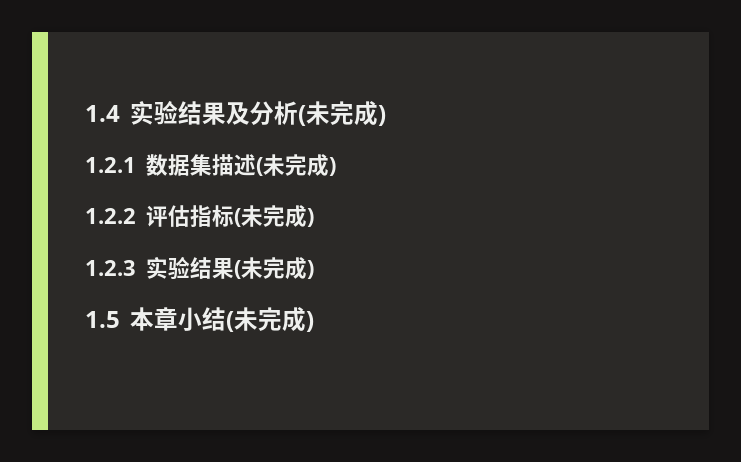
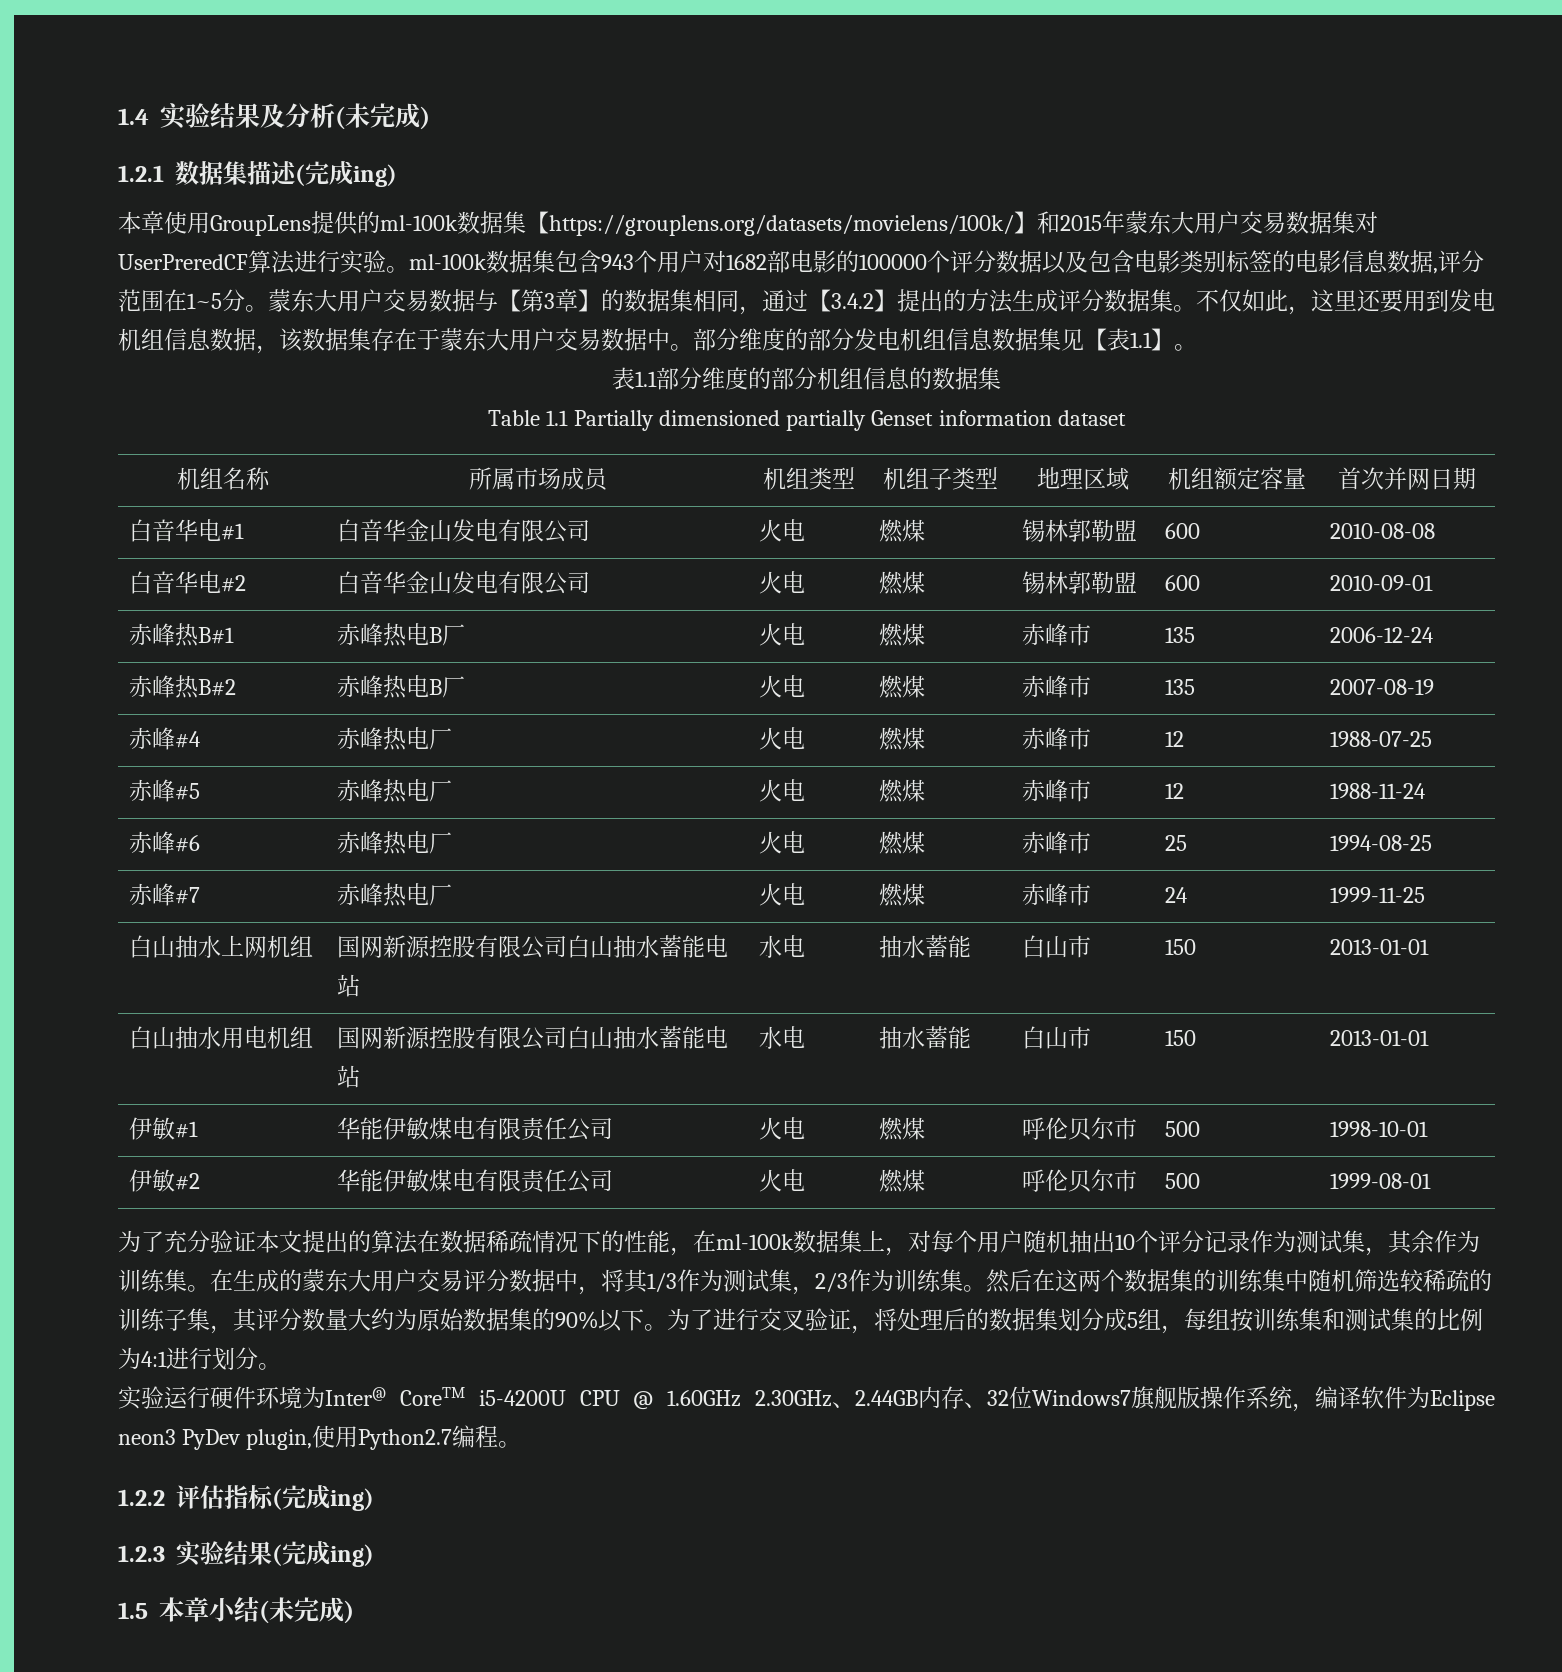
- 1.2.1数据集描述(未完成)
+ 1.2.1数据集描述(完成ing)
+ 本章使用GroupLens提供的ml-100k数据集【https://grouplens.org/datasets/movielens/100k/】和2015年蒙东大用户交易数据集对UserPreredCF算法进行实验。ml-100k数据集包含943个用户对1682部电影的100000个评分数据以及包含电影类别标签的电影信息数据,评分范围在1~5分。蒙东大用户交易数据与【第3章】的数据集相同，通过【3.4.2】提出的方法生成评分数据集。不仅如此，这里还要用到发电机组信息数据，该数据集存在于蒙东大用户交易数据中。部分维度的部分发电机组信息数据集见【表1.1】。
+ 表1.1部分维度的部分机组信息的数据集
+ Table 1.1 Partially dimensioned partially Genset information dataset
+ 机组名称 | 所属市场成员 | 机组类型 | 机组子类型 | 地理区域 | 机组额定容量 | 首次并网日期
+ 白音华电#1 | 白音华金山发电有限公司 | 火电 | 燃煤 | 锡林郭勒盟 | 600 | 2010-08-08
+ 白音华电#2 | 白音华金山发电有限公司 | 火电 | 燃煤 | 锡林郭勒盟 | 600 | 2010-09-01
+ 赤峰热B#1 | 赤峰热电B厂 | 火电 | 燃煤 | 赤峰市 | 135 | 2006-12-24
+ 赤峰热B#2 | 赤峰热电B厂 | 火电 | 燃煤 | 赤峰市 | 135 | 2007-08-19
+ 赤峰#4 | 赤峰热电厂 | 火电 | 燃煤 | 赤峰市 | 12 | 1988-07-25
+ 赤峰#5 | 赤峰热电厂 | 火电 | 燃煤 | 赤峰市 | 12 | 1988-11-24
+ 赤峰#6 | 赤峰热电厂 | 火电 | 燃煤 | 赤峰市 | 25 | 1994-08-25
+ 赤峰#7 | 赤峰热电厂 | 火电 | 燃煤 | 赤峰市 | 24 | 1999-11-25
+ 白山抽水上网机组 | 国网新源控股有限公司白山抽水蓄能电站 | 水电 | 抽水蓄能 | 白山市 | 150 | 2013-01-01
+ 白山抽水用电机组 | 国网新源控股有限公司白山抽水蓄能电站 | 水电 | 抽水蓄能 | 白山市 | 150 | 2013-01-01
+ 伊敏#1 | 华能伊敏煤电有限责任公司 | 火电 | 燃煤 | 呼伦贝尔市 | 500 | 1998-10-01
+ 伊敏#2 | 华能伊敏煤电有限责任公司 | 火电 | 燃煤 | 呼伦贝尔市 | 500 | 1999-08-01
+ 为了充分验证本文提出的算法在数据稀疏情况下的性能，在ml-100k数据集上，对每个用户随机抽出10个评分记录作为测试集，其余作为训练集。在生成的蒙东大用户交易评分数据中，将其1/3作为测试集，2/3作为训练集。然后在这两个数据集的训练集中随机筛选较稀疏的训练子集，其评分数量大约为原始数据集的90%以下。为了进行交叉验证，将处理后的数据集划分成5组，每组按训练集和测试集的比例为4:1进行划分。
+ 实验运行硬件环境为Inter@ CoreTM i5-4200U CPU @ 1.60GHz 2.30GHz、2.44GB内存、32位Windows7旗舰版操作系统，编译软件为Eclipse neon3 PyDev plugin,使用Python2.7编程。
- 1.2.2评估指标(未完成)
+ 1.2.2评估指标(完成ing)
- 1.2.3实验结果(未完成)
+ 1.2.3实验结果(完成ing)

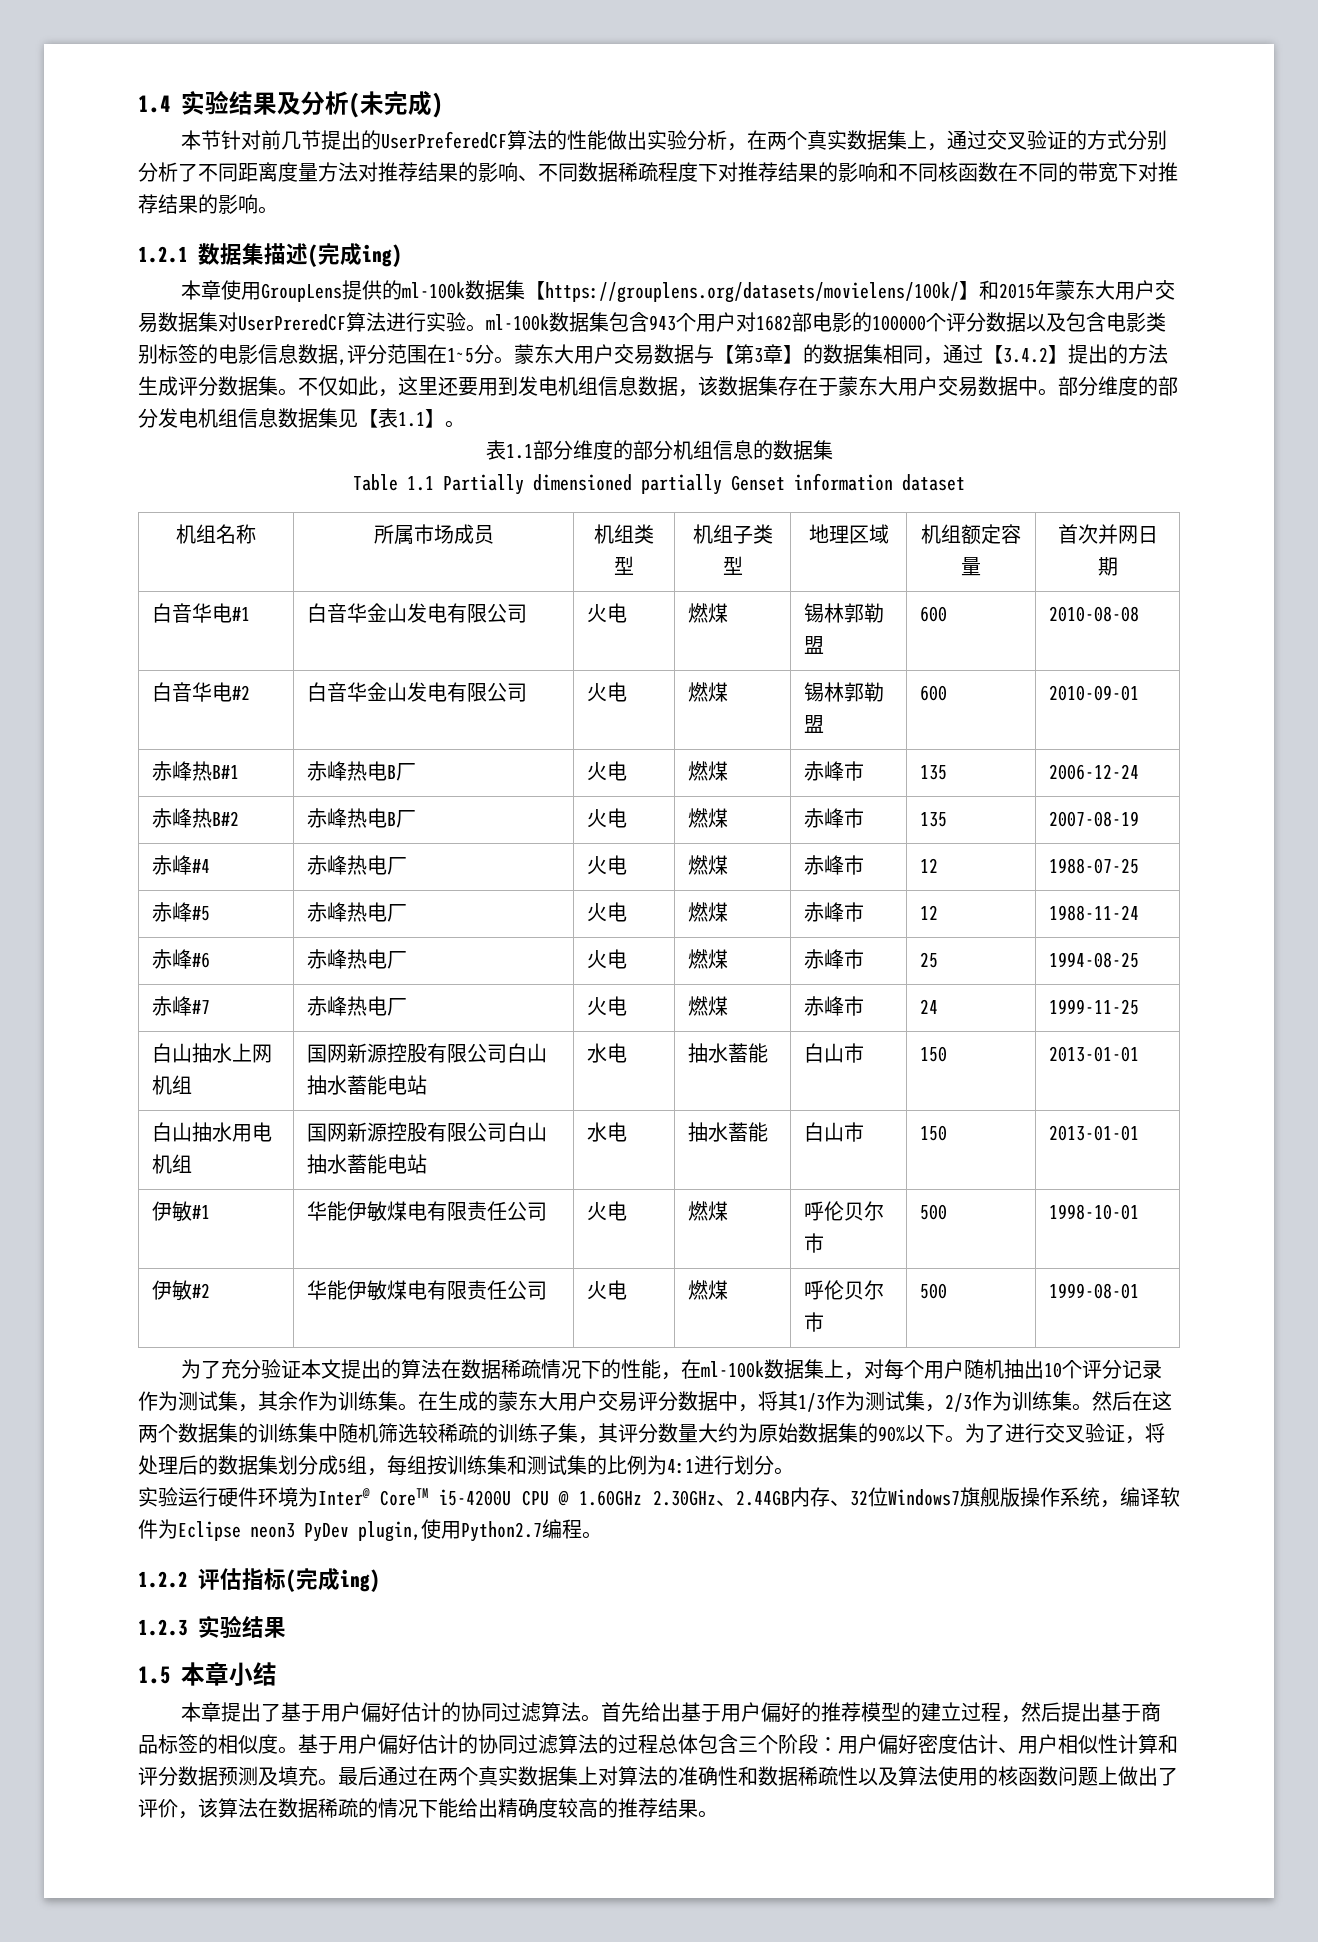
+ 本节针对前几节提出的UserPreferedCF算法的性能做出实验分析，在两个真实数据集上，通过交叉验证的方式分别分析了不同距离度量方法对推荐结果的影响、不同数据稀疏程度下对推荐结果的影响和不同核函数在不同的带宽下对推荐结果的影响。
- 1.2.3实验结果(完成ing)
+ 1.2.3实验结果
- 1.5本章小结(未完成)
+ 1.5本章小结
+ 本章提出了基于用户偏好估计的协同过滤算法。首先给出基于用户偏好的推荐模型的建立过程，然后提出基于商品标签的相似度。基于用户偏好估计的协同过滤算法的过程总体包含三个阶段：用户偏好密度估计、用户相似性计算和评分数据预测及填充。最后通过在两个真实数据集上对算法的准确性和数据稀疏性以及算法使用的核函数问题上做出了评价，该算法在数据稀疏的情况下能给出精确度较高的推荐结果。

